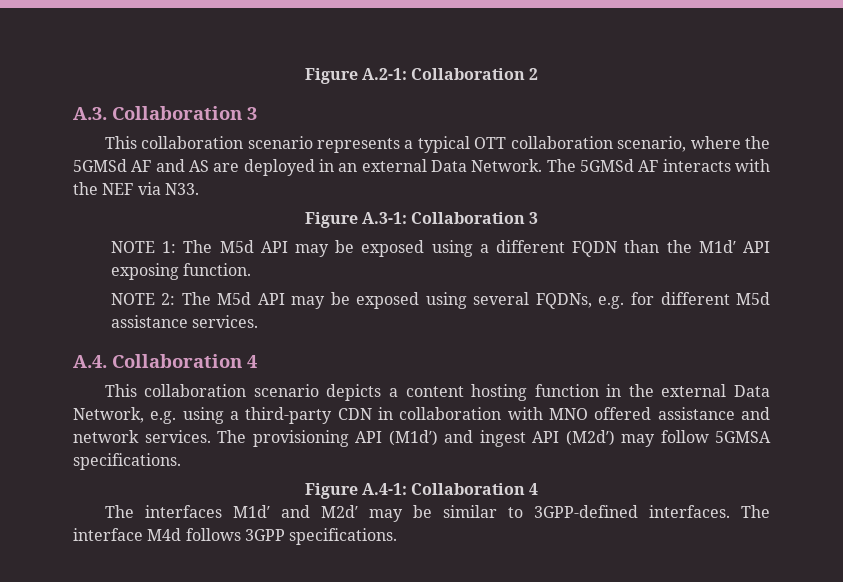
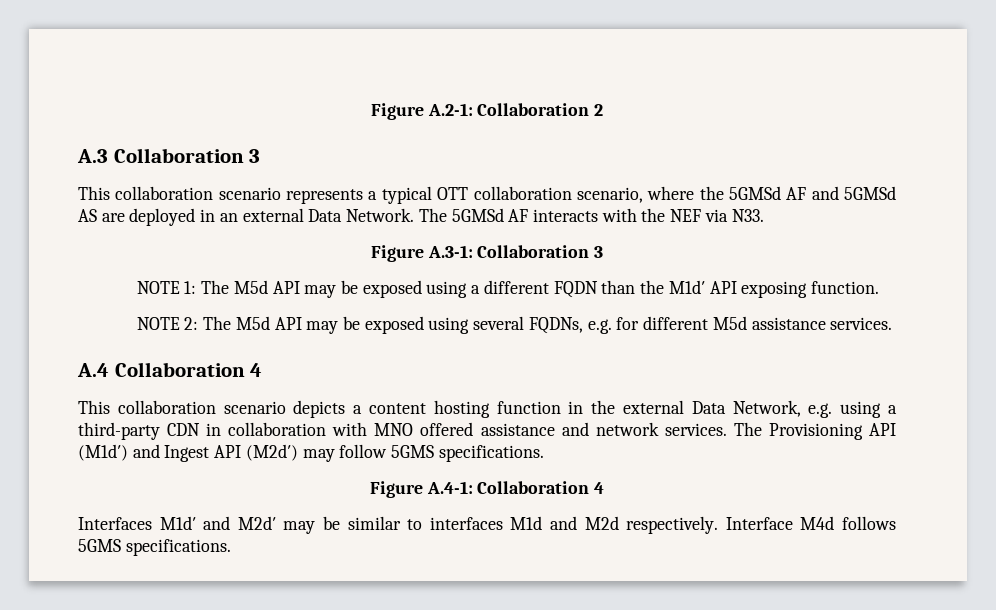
- A.3. Collaboration 3
+ A.3 Collaboration 3
- This collaboration scenario represents a typical OTT collaboration scenario, where the 5GMSd AF and AS are deployed in an external Data Network.
+ This collaboration scenario represents a typical OTT collaboration scenario, where the 5GMSd AF and 5GMSd AS are deployed in an external Data Network.
- A.4. Collaboration 4
+ A.4 Collaboration 4
- The provisioning API (M1d′) and ingest API (M2d′) may follow 5GMSA specifications.
+ The Provisioning API (M1d′) and Ingest API (M2d′) may follow 5GMS specifications.
- The interfaces M1d′ and M2d′ may be similar to 3GPP-defined interfaces. The interface M4d follows 3GPP specifications.
+ Interfaces M1d′ and M2d′ may be similar to interfaces M1d and M2d respectively. Interface M4d follows 5GMS specifications.

